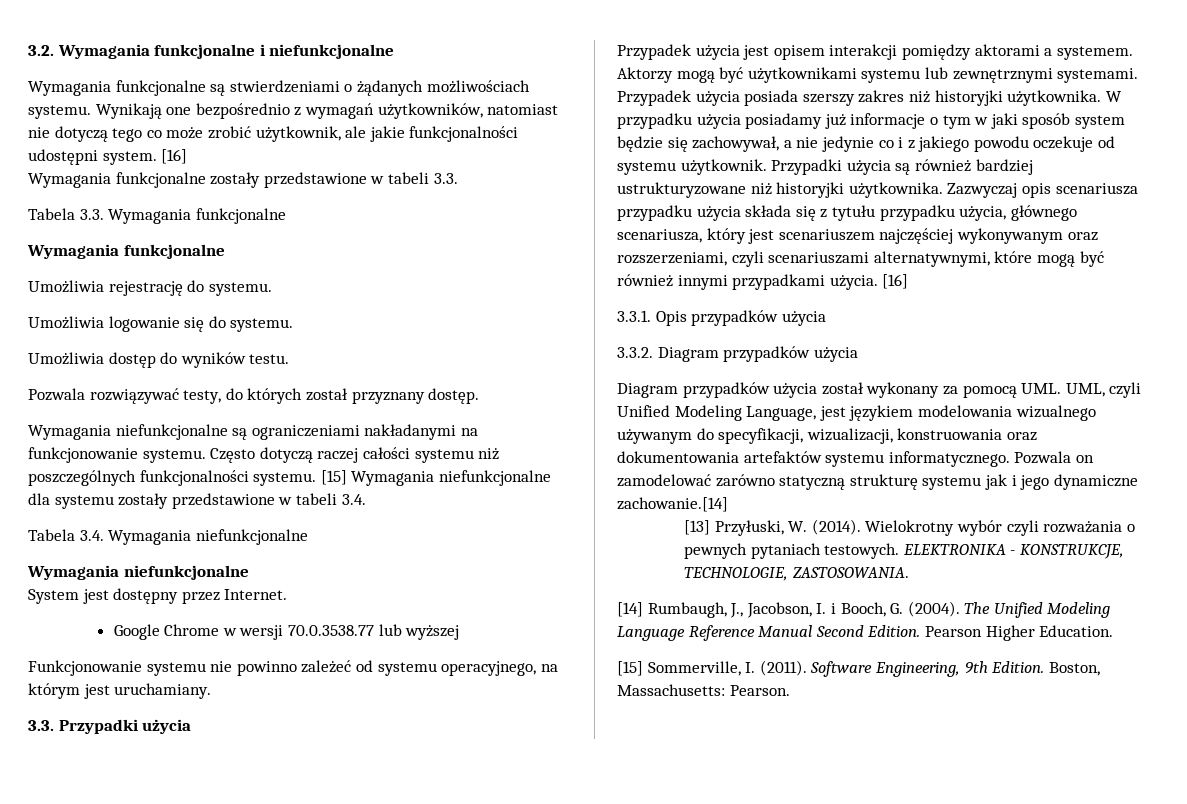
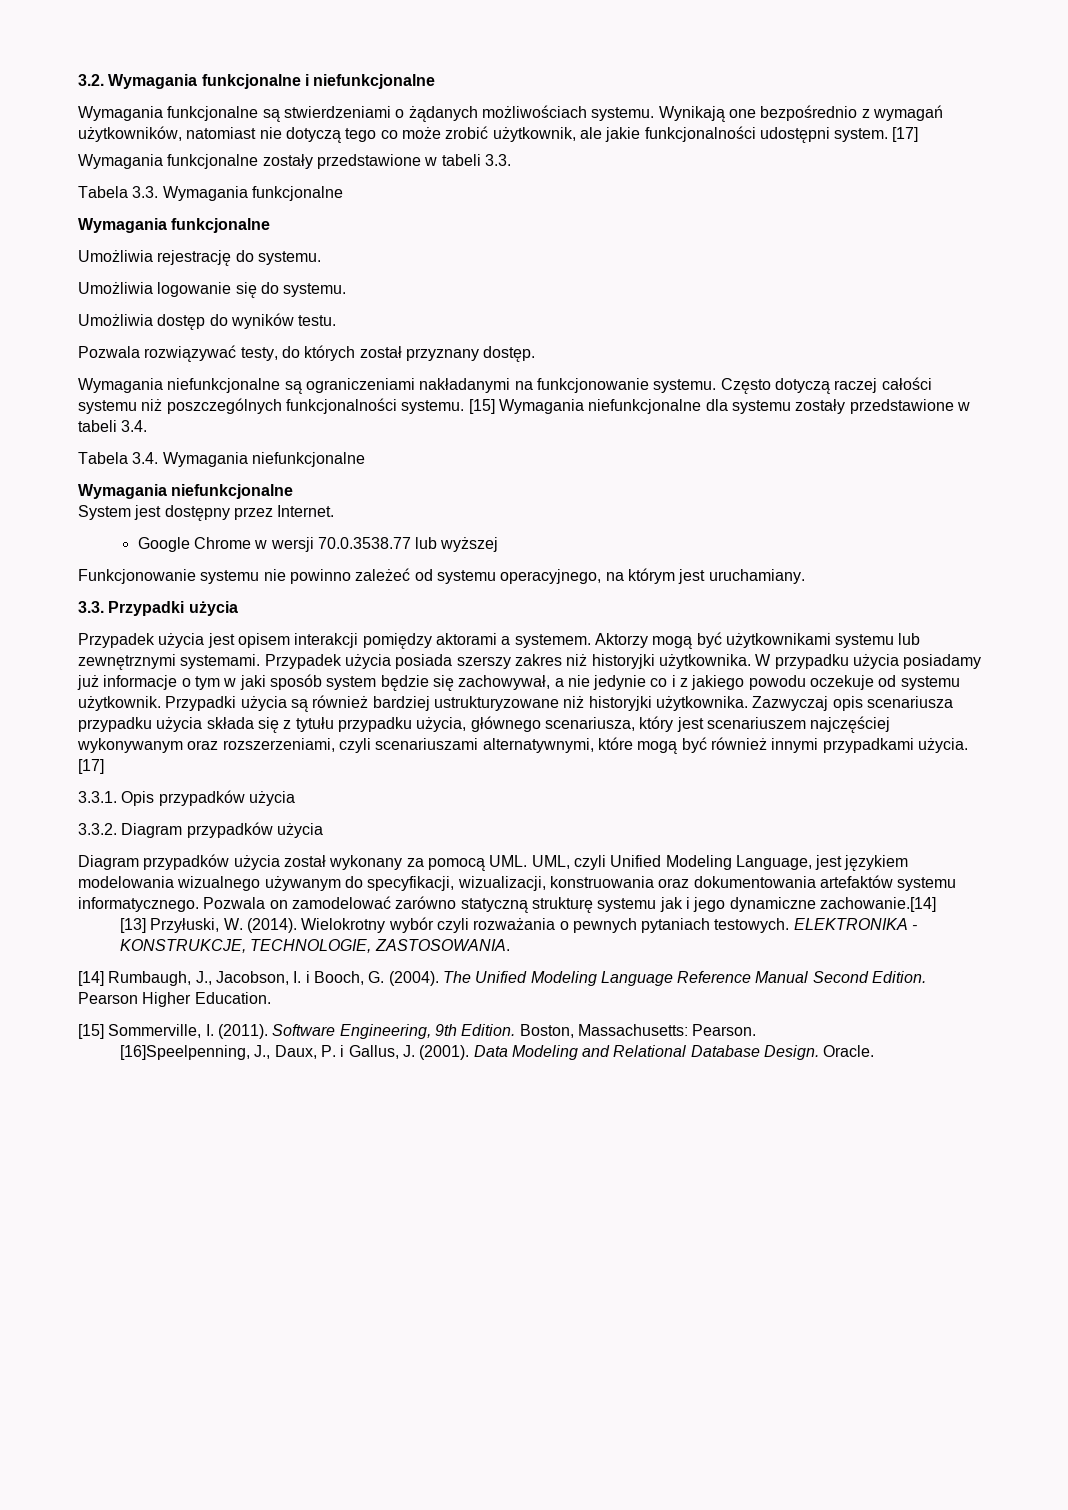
- Wynikają one bezpośrednio z wymagań użytkowników, natomiast nie dotyczą tego co może zrobić użytkownik, ale jakie funkcjonalności udostępni system. [16]
+ Wynikają one bezpośrednio z wymagań użytkowników, natomiast nie dotyczą tego co może zrobić użytkownik, ale jakie funkcjonalności udostępni system. [17]
- Zazwyczaj opis scenariusza przypadku użycia składa się z tytułu przypadku użycia, głównego scenariusza, który jest scenariuszem najczęściej wykonywanym oraz rozszerzeniami, czyli scenariuszami alternatywnymi, które mogą być również innymi przypadkami użycia. [16]
+ Zazwyczaj opis scenariusza przypadku użycia składa się z tytułu przypadku użycia, głównego scenariusza, który jest scenariuszem najczęściej wykonywanym oraz rozszerzeniami, czyli scenariuszami alternatywnymi, które mogą być również innymi przypadkami użycia. [17]
+ [16]Speelpenning, J., Daux, P. i Gallus, J. (2001). Data Modeling and Relational Database Design. Oracle.

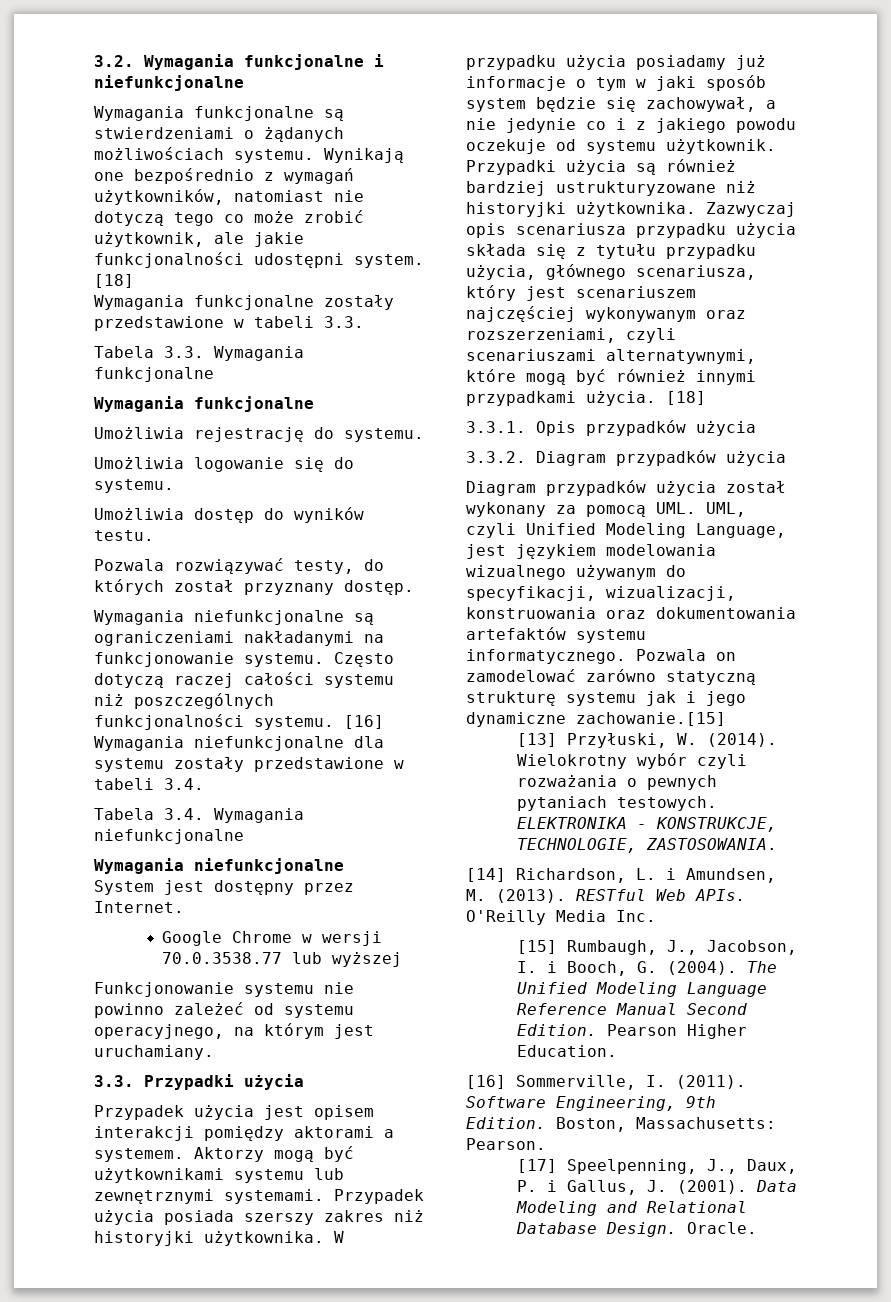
- Wynikają one bezpośrednio z wymagań użytkowników, natomiast nie dotyczą tego co może zrobić użytkownik, ale jakie funkcjonalności udostępni system. [17]
+ Wynikają one bezpośrednio z wymagań użytkowników, natomiast nie dotyczą tego co może zrobić użytkownik, ale jakie funkcjonalności udostępni system. [18]
- [15] Wymagania niefunkcjonalne dla systemu zostały przedstawione w tabeli 3.4.
+ [16] Wymagania niefunkcjonalne dla systemu zostały przedstawione w tabeli 3.4.
- Zazwyczaj opis scenariusza przypadku użycia składa się z tytułu przypadku użycia, głównego scenariusza, który jest scenariuszem najczęściej wykonywanym oraz rozszerzeniami, czyli scenariuszami alternatywnymi, które mogą być również innymi przypadkami użycia. [17]
+ Zazwyczaj opis scenariusza przypadku użycia składa się z tytułu przypadku użycia, głównego scenariusza, który jest scenariuszem najczęściej wykonywanym oraz rozszerzeniami, czyli scenariuszami alternatywnymi, które mogą być również innymi przypadkami użycia. [18]
- Pozwala on zamodelować zarówno statyczną strukturę systemu jak i jego dynamiczne zachowanie.[14]
+ Pozwala on zamodelować zarówno statyczną strukturę systemu jak i jego dynamiczne zachowanie.[15]
- [14] Rumbaugh, J., Jacobson, I. i Booch, G. (2004).
+ [14] Richardson, L. i Amundsen, M. (2013). RESTful Web APIs. O'Reilly Media Inc.
+ [15] Rumbaugh, J., Jacobson, I. i Booch, G. (2004).
- [15] Sommerville, I. (2011).
+ [16] Sommerville, I. (2011).
- [16]Speelpenning, J., Daux, P. i Gallus, J. (2001).
+ [17] Speelpenning, J., Daux, P. i Gallus, J. (2001).

